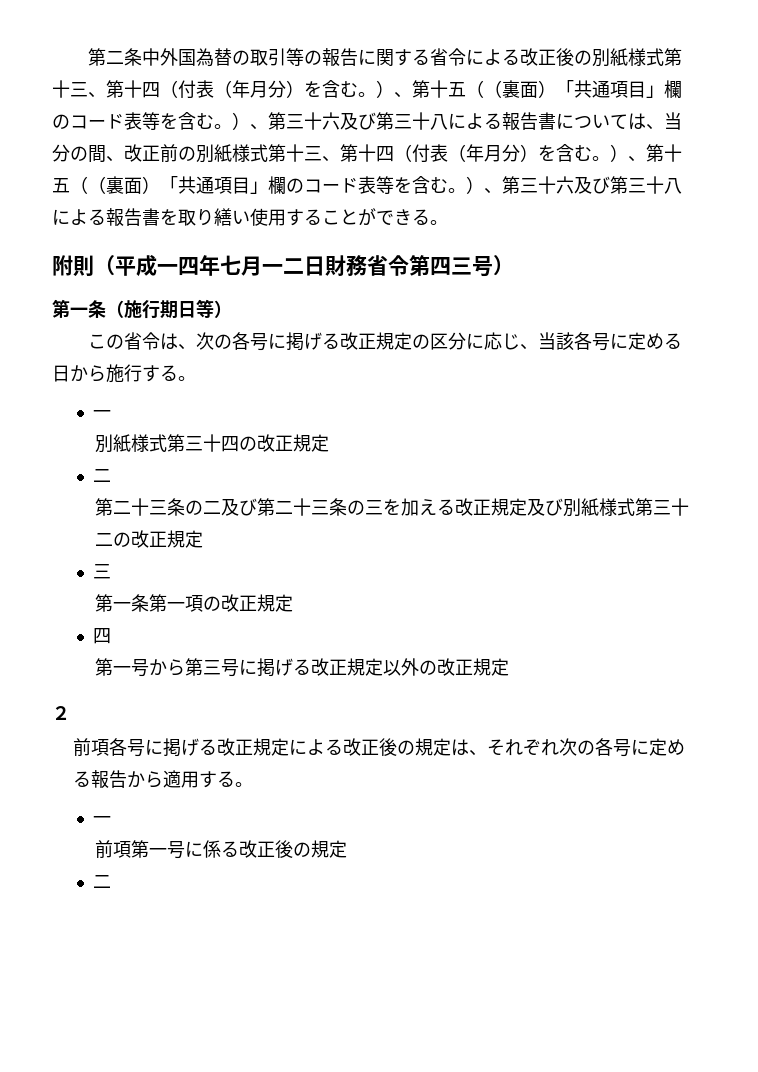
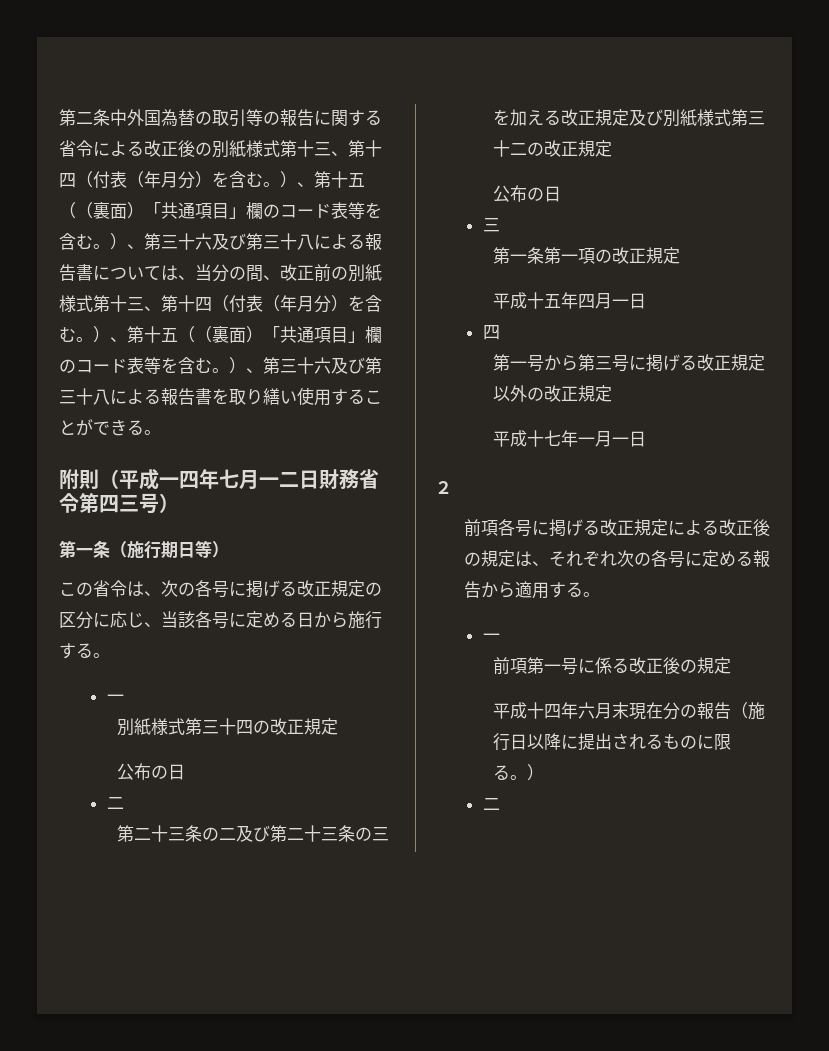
  別紙様式第三十四の改正規定
+ 公布の日
  第二十三条の二及び第二十三条の三を加える改正規定及び別紙様式第三十二の改正規定
+ 公布の日
+ 平成十五年四月一日
+ 平成十七年一月一日
+ 平成十四年六月末現在分の報告（施行日以降に提出されるものに限る。）

